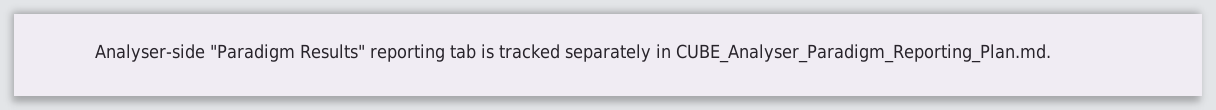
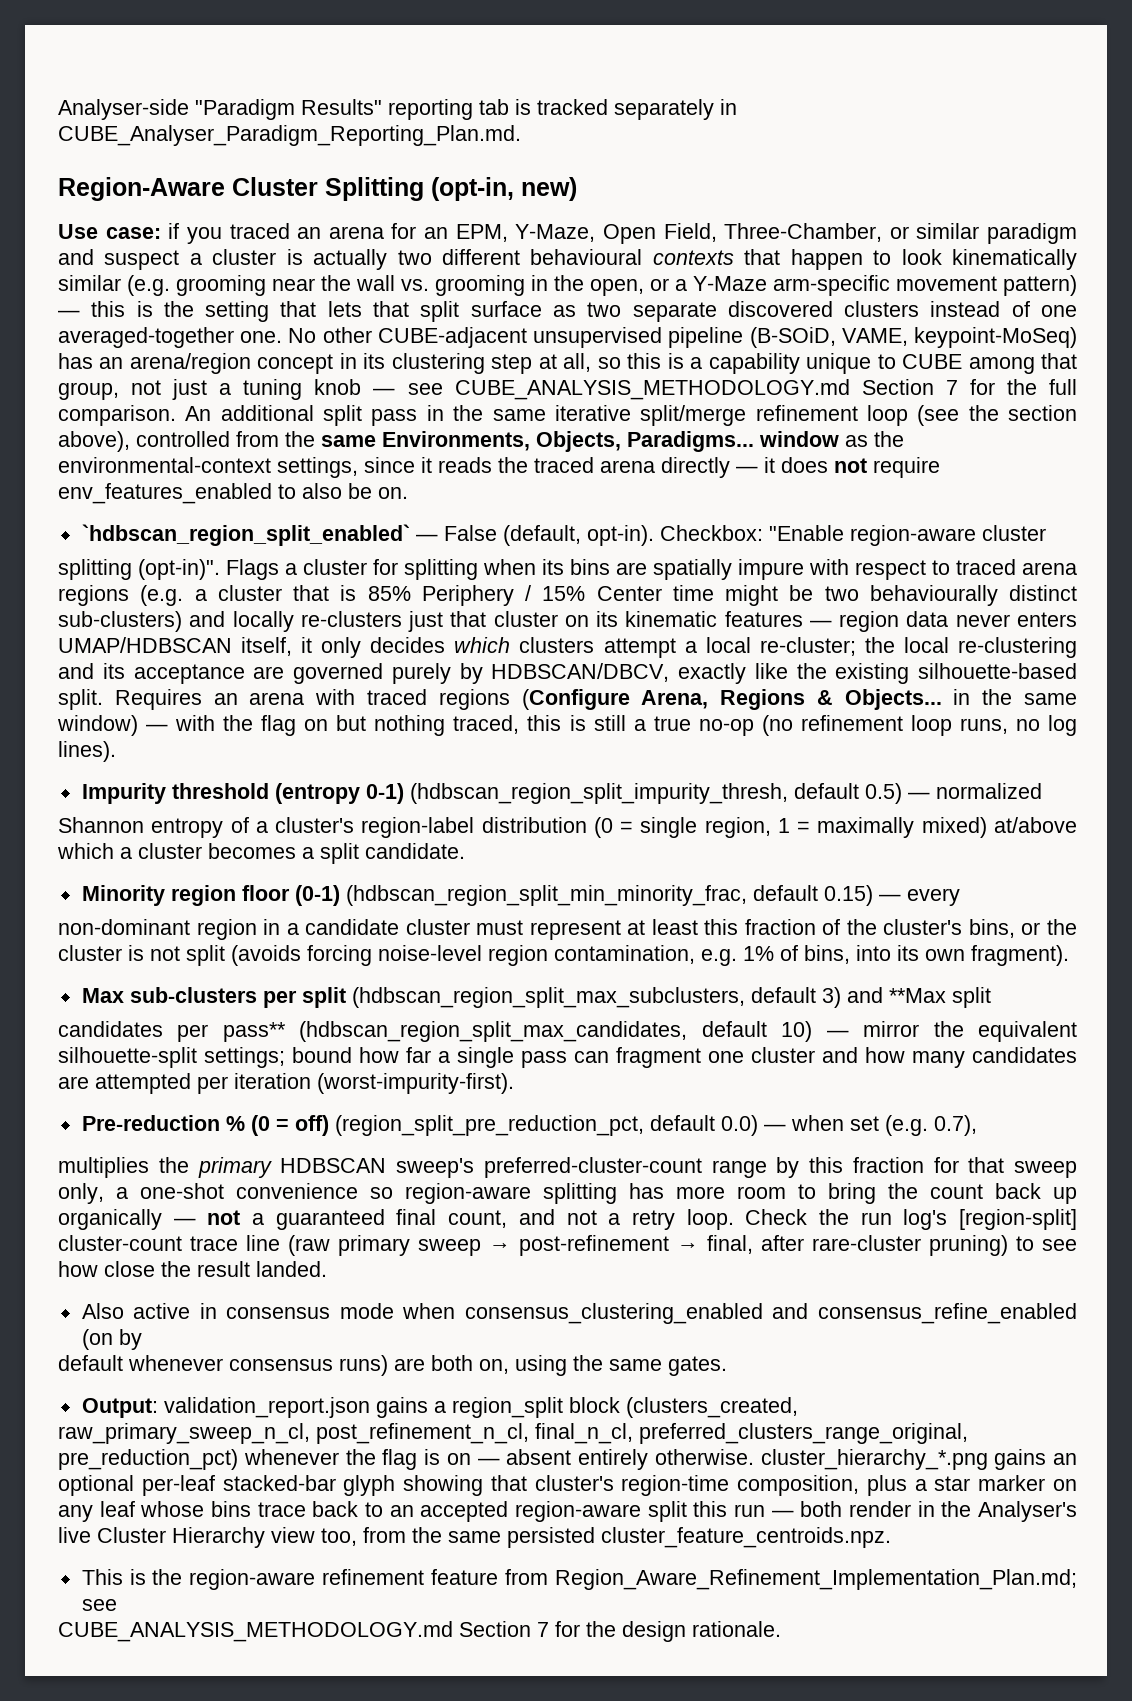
+ Region-Aware Cluster Splitting (opt-in, new)
+ Use case: if you traced an arena for an EPM, Y-Maze, Open Field, Three-Chamber, or similar paradigm and suspect a cluster is actually two different behavioural contexts that happen to look kinematically similar (e.g. grooming near the wall vs. grooming in the open, or a Y-Maze arm-specific movement pattern) — this is the setting that lets that split surface as two separate discovered clusters instead of one averaged-together one. No other CUBE-adjacent unsupervised pipeline (B-SOiD, VAME, keypoint-MoSeq) has an arena/region concept in its clustering step at all, so this is a capability unique to CUBE among that group, not just a tuning knob — see CUBE_ANALYSIS_METHODOLOGY.md Section 7 for the full comparison. An additional split pass in the same iterative split/merge refinement loop (see the section above), controlled from the same Environments, Objects, Paradigms... window as the environmental-context settings, since it reads the traced arena directly — it does not require env_features_enabled to also be on.
+ `hdbscan_region_split_enabled` — False (default, opt-in). Checkbox: "Enable region-aware cluster
+ splitting (opt-in)". Flags a cluster for splitting when its bins are spatially impure with respect to traced arena regions (e.g. a cluster that is 85% Periphery / 15% Center time might be two behaviourally distinct sub-clusters) and locally re-clusters just that cluster on its kinematic features — region data never enters UMAP/HDBSCAN itself, it only decides which clusters attempt a local re-cluster; the local re-clustering and its acceptance are governed purely by HDBSCAN/DBCV, exactly like the existing silhouette-based split. Requires an arena with traced regions (Configure Arena, Regions & Objects... in the same window) — with the flag on but nothing traced, this is still a true no-op (no refinement loop runs, no log lines).
+ Impurity threshold (entropy 0-1) (hdbscan_region_split_impurity_thresh, default 0.5) — normalized
+ Shannon entropy of a cluster's region-label distribution (0 = single region, 1 = maximally mixed) at/above which a cluster becomes a split candidate.
+ Minority region floor (0-1) (hdbscan_region_split_min_minority_frac, default 0.15) — every
+ non-dominant region in a candidate cluster must represent at least this fraction of the cluster's bins, or the cluster is not split (avoids forcing noise-level region contamination, e.g. 1% of bins, into its own fragment).
+ Max sub-clusters per split (hdbscan_region_split_max_subclusters, default 3) and **Max split
+ candidates per pass** (hdbscan_region_split_max_candidates, default 10) — mirror the equivalent silhouette-split settings; bound how far a single pass can fragment one cluster and how many candidates are attempted per iteration (worst-impurity-first).
+ Pre-reduction % (0 = off) (region_split_pre_reduction_pct, default 0.0) — when set (e.g. 0.7),
+ multiplies the primary HDBSCAN sweep's preferred-cluster-count range by this fraction for that sweep only, a one-shot convenience so region-aware splitting has more room to bring the count back up organically — not a guaranteed final count, and not a retry loop. Check the run log's [region-split] cluster-count trace line (raw primary sweep → post-refinement → final, after rare-cluster pruning) to see how close the result landed.
+ Also active in consensus mode when consensus_clustering_enabled and consensus_refine_enabled (on by
+ default whenever consensus runs) are both on, using the same gates.
+ Output: validation_report.json gains a region_split block (clusters_created,
+ raw_primary_sweep_n_cl, post_refinement_n_cl, final_n_cl, preferred_clusters_range_original, pre_reduction_pct) whenever the flag is on — absent entirely otherwise. cluster_hierarchy_*.png gains an optional per-leaf stacked-bar glyph showing that cluster's region-time composition, plus a star marker on any leaf whose bins trace back to an accepted region-aware split this run — both render in the Analyser's live Cluster Hierarchy view too, from the same persisted cluster_feature_centroids.npz.
+ This is the region-aware refinement feature from Region_Aware_Refinement_Implementation_Plan.md; see
+ CUBE_ANALYSIS_METHODOLOGY.md Section 7 for the design rationale.

